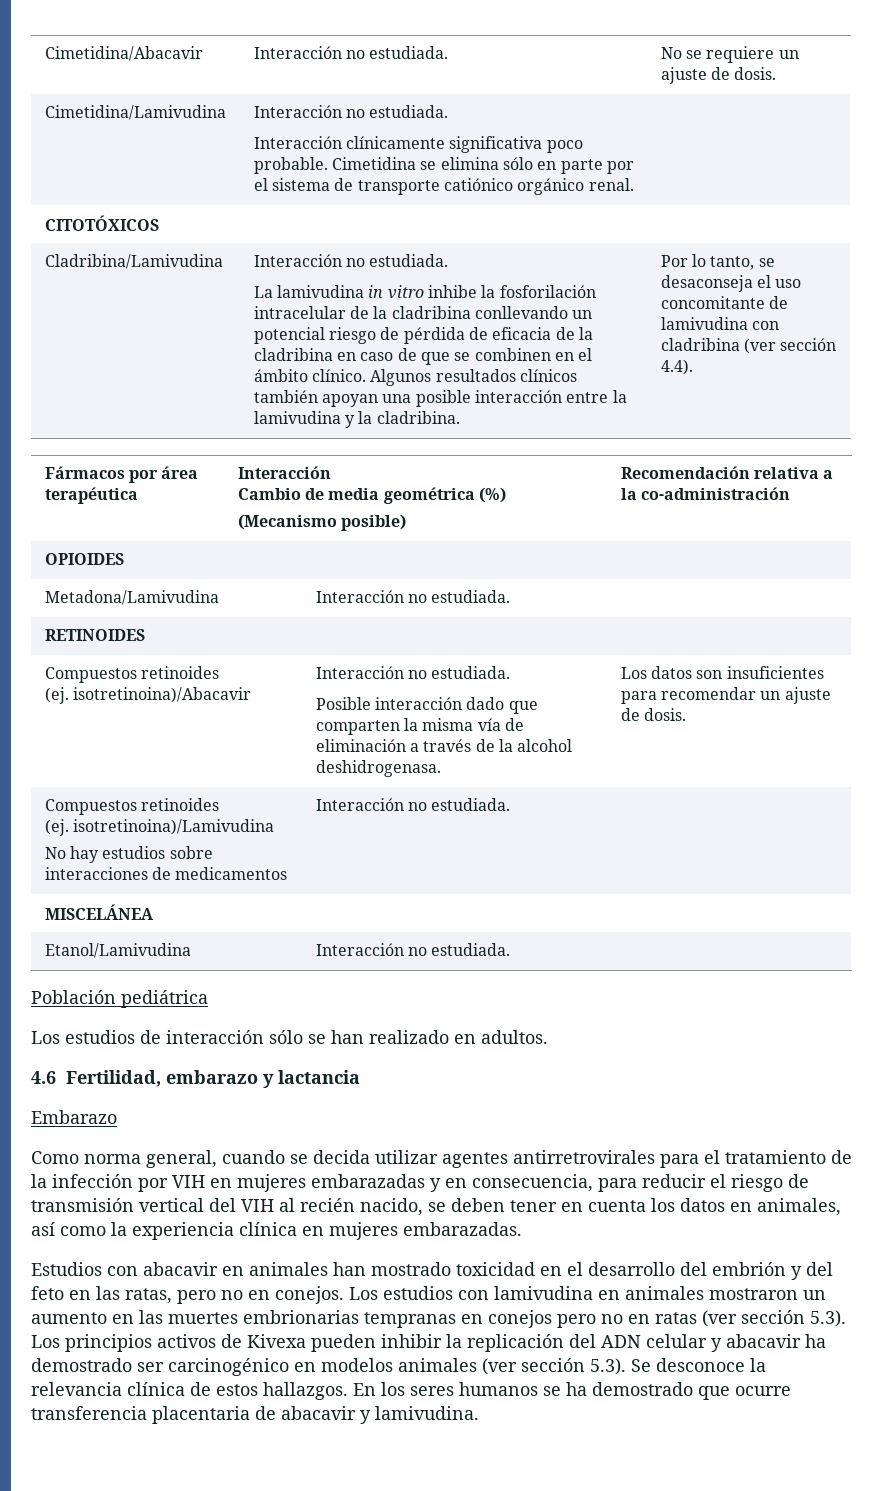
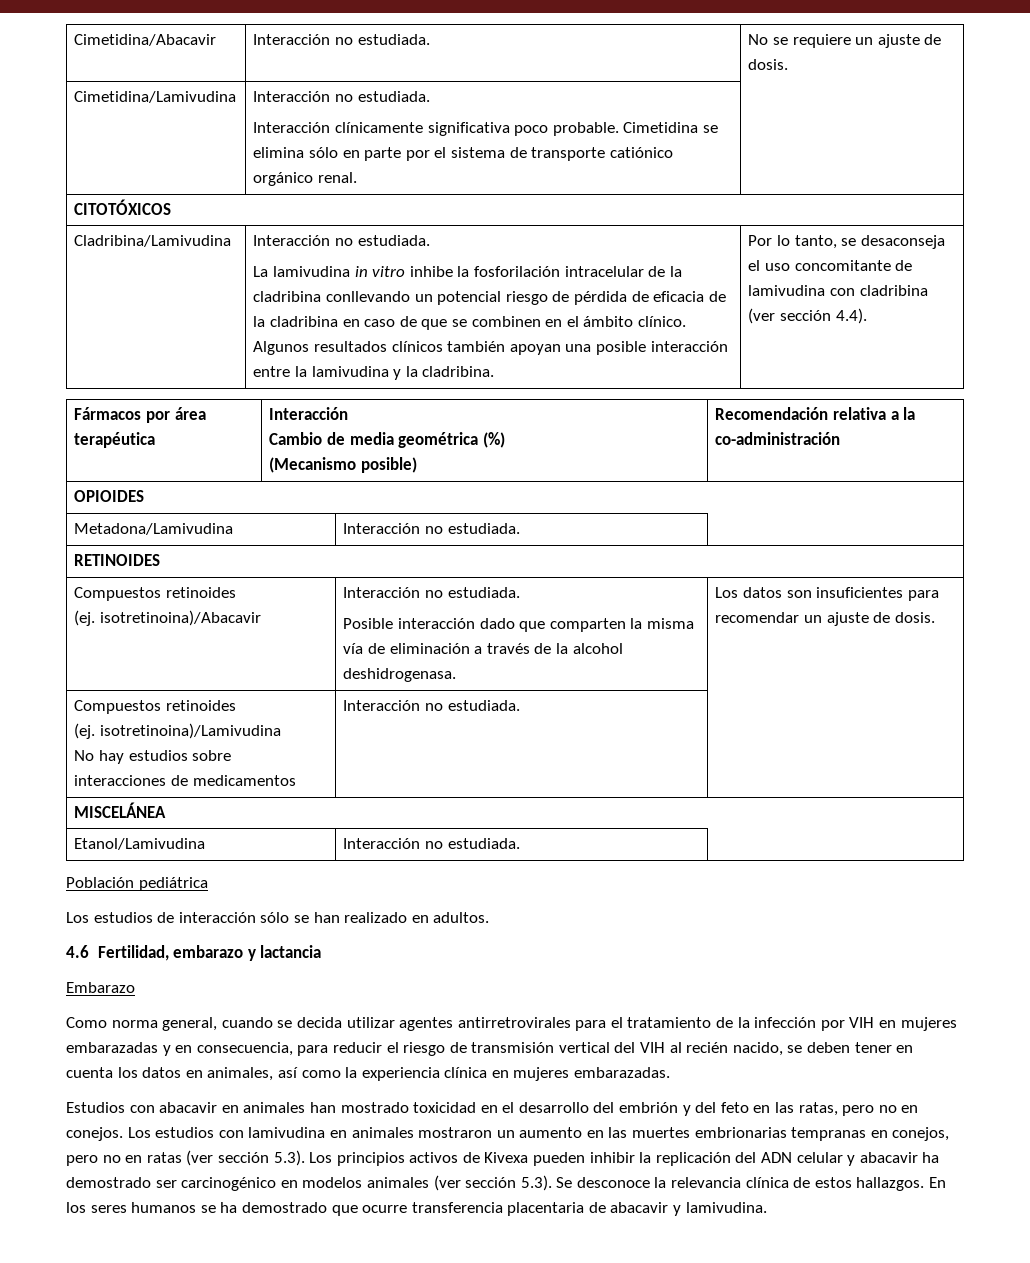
- Los estudios con lamivudina en animales mostraron un aumento en las muertes embrionarias tempranas en conejos pero no en ratas (ver sección 5.3). Los principios activos de Kivexa pueden inhibir la replicación del ADN celular y abacavir ha demostrado ser carcinogénico en modelos animales (ver sección 5.3). Se desconoce la relevancia clínica de estos hallazgos.
+ Los estudios con lamivudina en animales mostraron un aumento en las muertes embrionarias tempranas en conejos, pero no en ratas (ver sección 5.3). Los principios activos de Kivexa pueden inhibir la replicación del ADN celular y abacavir ha demostrado ser carcinogénico en modelos animales (ver sección 5.3). Se desconoce la relevancia clínica de estos hallazgos.

